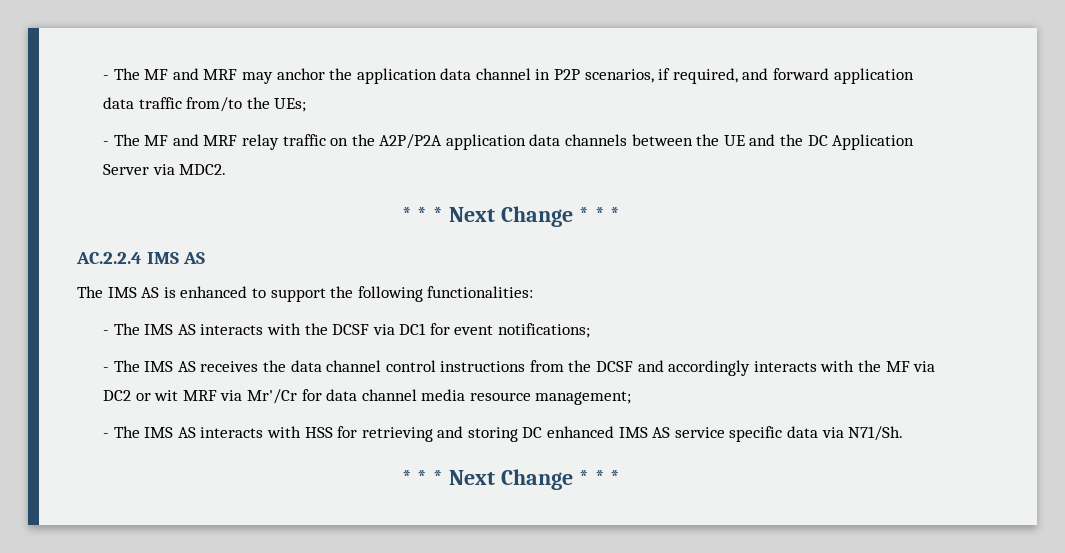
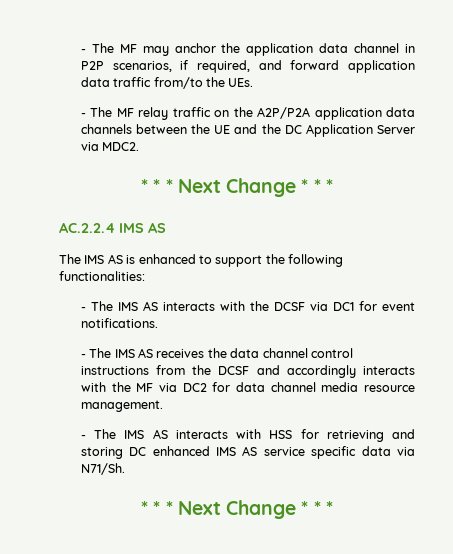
- - The MF and MRF may anchor the application data channel in P2P scenarios, if required, and forward application data traffic from/to the UEs;
- - The MF and MRF relay traffic on the A2P/P2A application data channels between the UE and the DC Application Server via MDC2.
+ - The MF may anchor the application data channel in P2P scenarios, if required, and forward application data traffic from/to the UEs.
+ - The MF relay traffic on the A2P/P2A application data channels between the UE and the DC Application Server via MDC2.
- - The IMS AS interacts with the DCSF via DC1 for event notifications;
+ - The IMS AS interacts with the DCSF via DC1 for event notifications.
- - The IMS AS receives the data channel control instructions from the DCSF and accordingly interacts with the MF via DC2 or wit MRF via Mr'/Cr for data channel media resource management;
+ - The IMS AS receives the data channel control instructions from the DCSF and accordingly interacts with the MF via DC2 for data channel media resource management.

